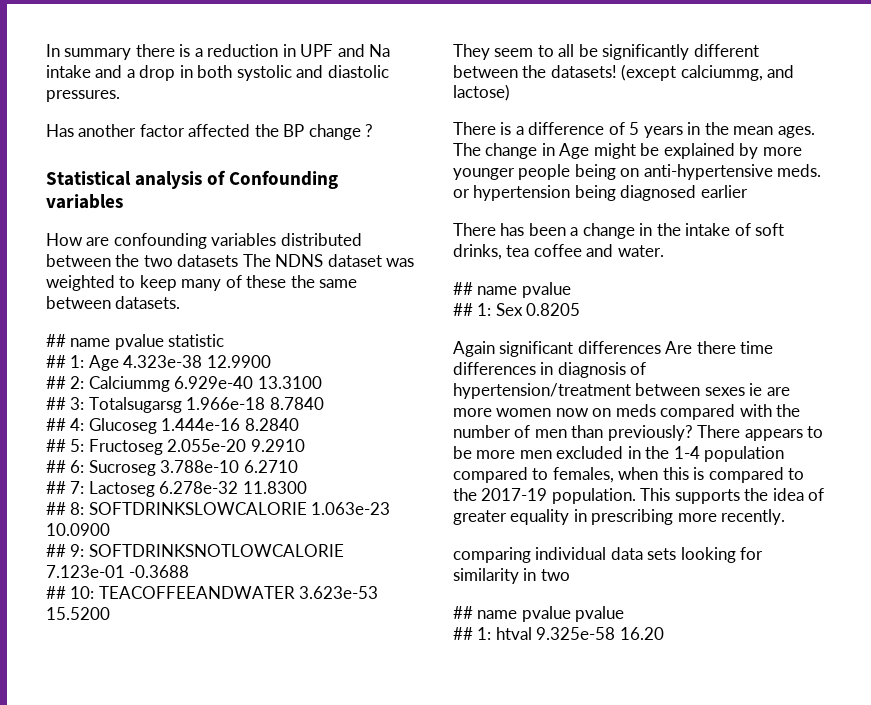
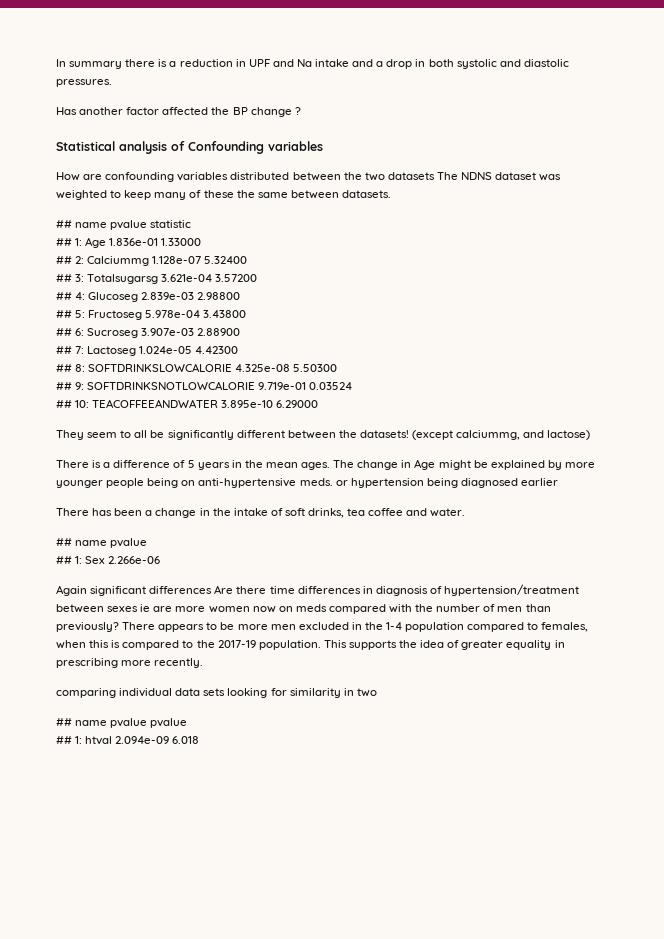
- ## 1: Age 4.323e-38 12.9900
+ ## 1: Age 1.836e-01 1.33000
- ## 2: Calciummg 6.929e-40 13.3100
+ ## 2: Calciummg 1.128e-07 5.32400
- ## 3: Totalsugarsg 1.966e-18 8.7840
+ ## 3: Totalsugarsg 3.621e-04 3.57200
- ## 4: Glucoseg 1.444e-16 8.2840
+ ## 4: Glucoseg 2.839e-03 2.98800
- ## 5: Fructoseg 2.055e-20 9.2910
+ ## 5: Fructoseg 5.978e-04 3.43800
- ## 6: Sucroseg 3.788e-10 6.2710
+ ## 6: Sucroseg 3.907e-03 2.88900
- ## 7: Lactoseg 6.278e-32 11.8300
+ ## 7: Lactoseg 1.024e-05 4.42300
- ## 8: SOFTDRINKSLOWCALORIE 1.063e-23 10.0900
+ ## 8: SOFTDRINKSLOWCALORIE 4.325e-08 5.50300
- ## 9: SOFTDRINKSNOTLOWCALORIE 7.123e-01 -0.3688
+ ## 9: SOFTDRINKSNOTLOWCALORIE 9.719e-01 0.03524
- ## 10: TEACOFFEEANDWATER 3.623e-53 15.5200
+ ## 10: TEACOFFEEANDWATER 3.895e-10 6.29000
- ## 1: Sex 0.8205
+ ## 1: Sex 2.266e-06
- ## 1: htval 9.325e-58 16.20
+ ## 1: htval 2.094e-09 6.018

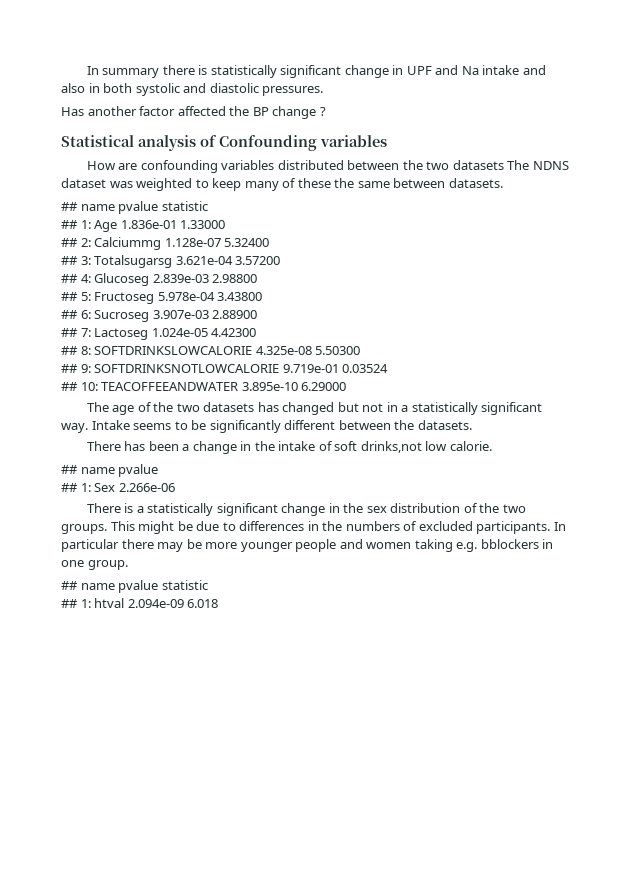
- In summary there is a reduction in UPF and Na intake and a drop in both systolic and diastolic pressures.
+ In summary there is statistically significant change in UPF and Na intake and also in both systolic and diastolic pressures.
- They seem to all be significantly different between the datasets! (except calciummg, and lactose)
- There is a difference of 5 years in the mean ages. The change in Age might be explained by more younger people being on anti-hypertensive meds. or hypertension being diagnosed earlier
+ The age of the two datasets has changed but not in a statistically significant way. Intake seems to be significantly different between the datasets.
- There has been a change in the intake of soft drinks, tea coffee and water.
+ There has been a change in the intake of soft drinks,not low calorie.
- Again significant differences Are there time differences in diagnosis of hypertension/treatment between sexes ie are more women now on meds compared with the number of men than previously? There appears to be more men excluded in the 1-4 population compared to females, when this is compared to the 2017-19 population. This supports the idea of greater equality in prescribing more recently.
- comparing individual data sets looking for similarity in two
- ## name pvalue pvalue
+ There is a statistically significant change in the sex distribution of the two groups. This might be due to differences in the numbers of excluded participants. In particular there may be more younger people and women taking e.g. bblockers in one group.
+ ## name pvalue statistic

